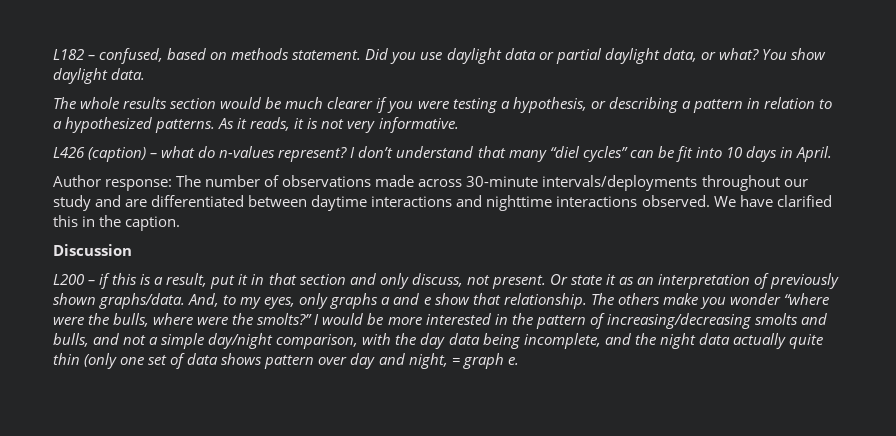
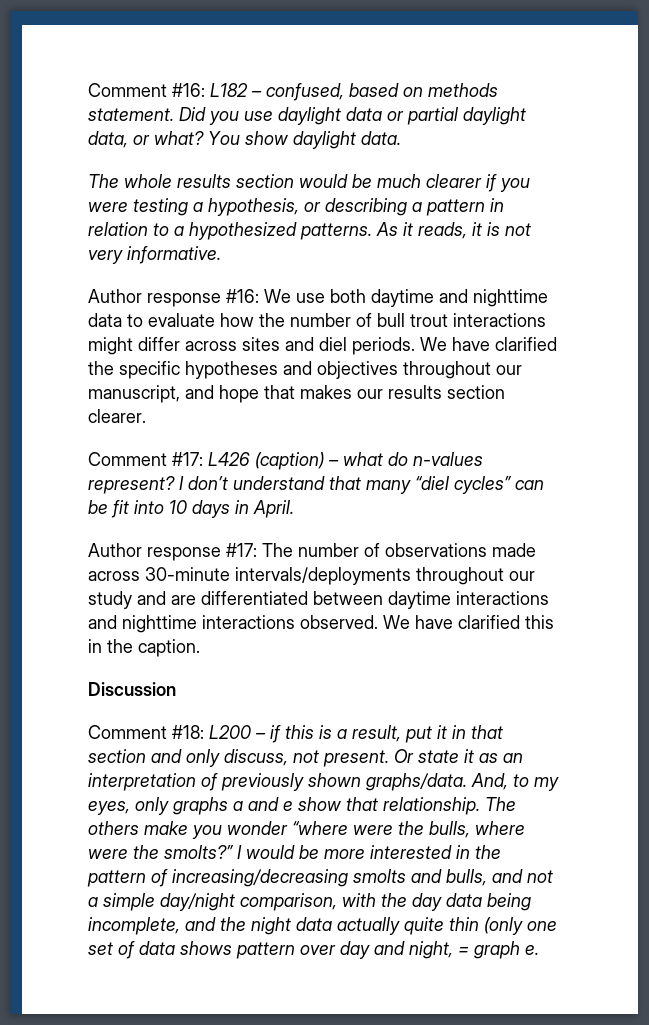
- L182 – confused, based on methods statement.
+ Comment #16: L182 – confused, based on methods statement.
- L426 (caption) – what do n-values represent?
+ Author response #16: We use both daytime and nighttime data to evaluate how the number of bull trout interactions might differ across sites and diel periods. We have clarified the specific hypotheses and objectives throughout our manuscript, and hope that makes our results section clearer.
+ Comment #17: L426 (caption) – what do n-values represent?
- Author response: The number of observations made across 30-minute intervals/deployments throughout our study and are differentiated between daytime interactions and nighttime interactions observed.
+ Author response #17: The number of observations made across 30-minute intervals/deployments throughout our study and are differentiated between daytime interactions and nighttime interactions observed.
- L200 – if this is a result, put it in that section and only discuss, not present.
+ Comment #18: L200 – if this is a result, put it in that section and only discuss, not present.

